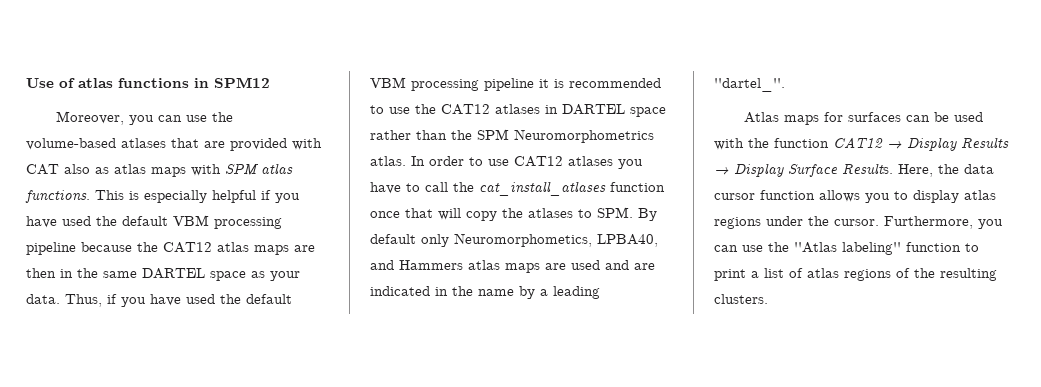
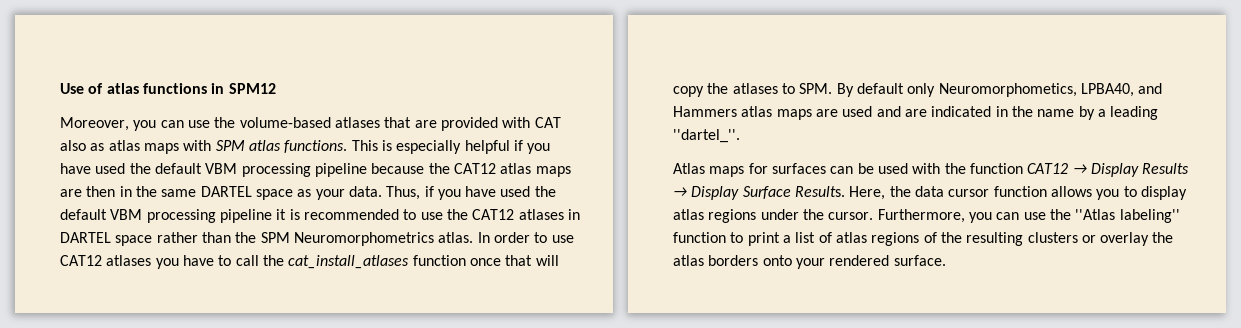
- Furthermore, you can use the ''Atlas labeling'' function to print a list of atlas regions of the resulting clusters.
+ Furthermore, you can use the ''Atlas labeling'' function to print a list of atlas regions of the resulting clusters or overlay the atlas borders onto your rendered surface.

